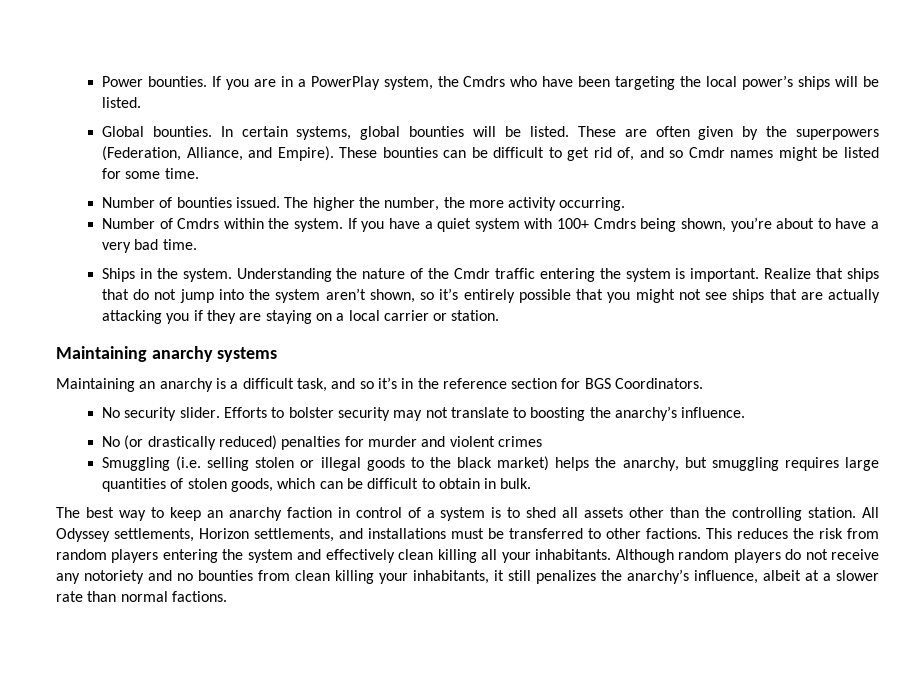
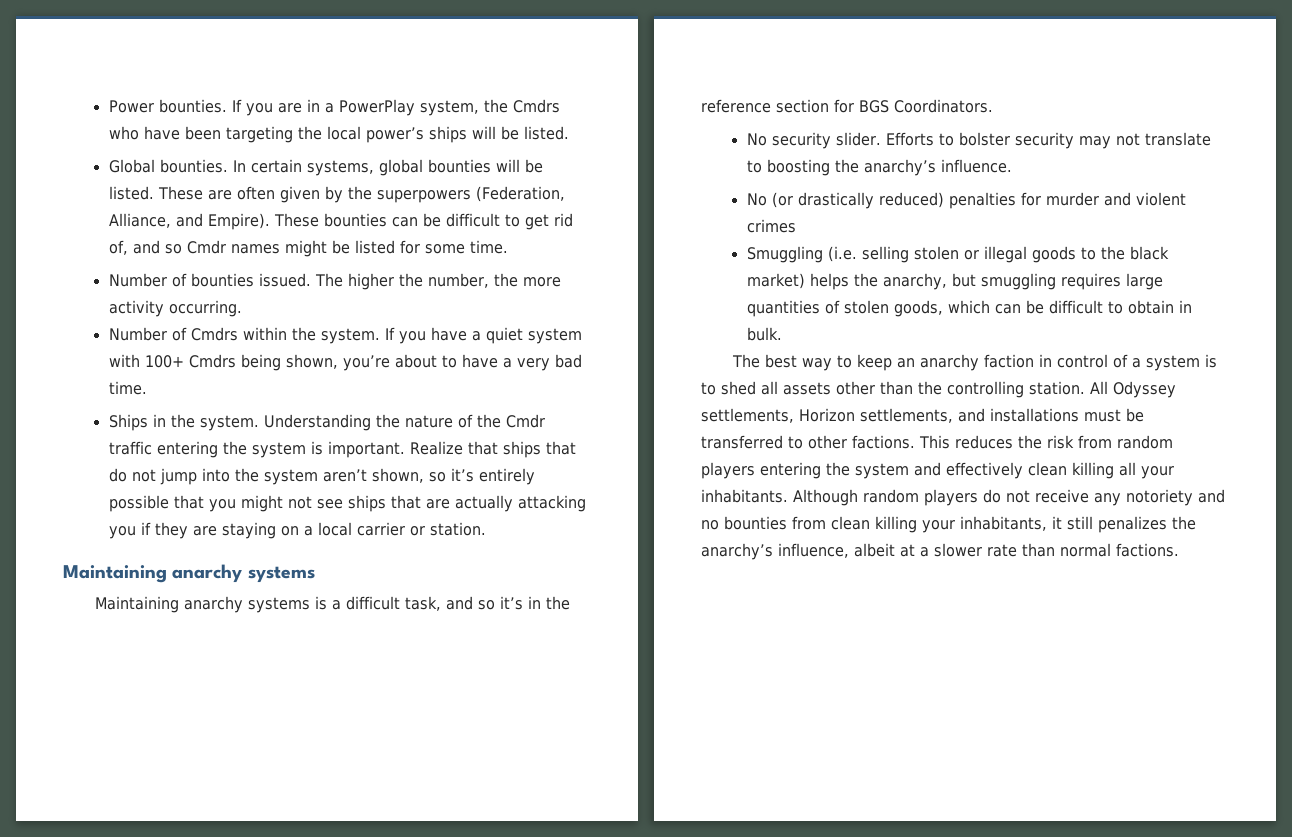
- Maintaining an anarchy is a difficult task, and so it’s in the reference section for BGS Coordinators.
+ Maintaining anarchy systems is a difficult task, and so it’s in the reference section for BGS Coordinators.

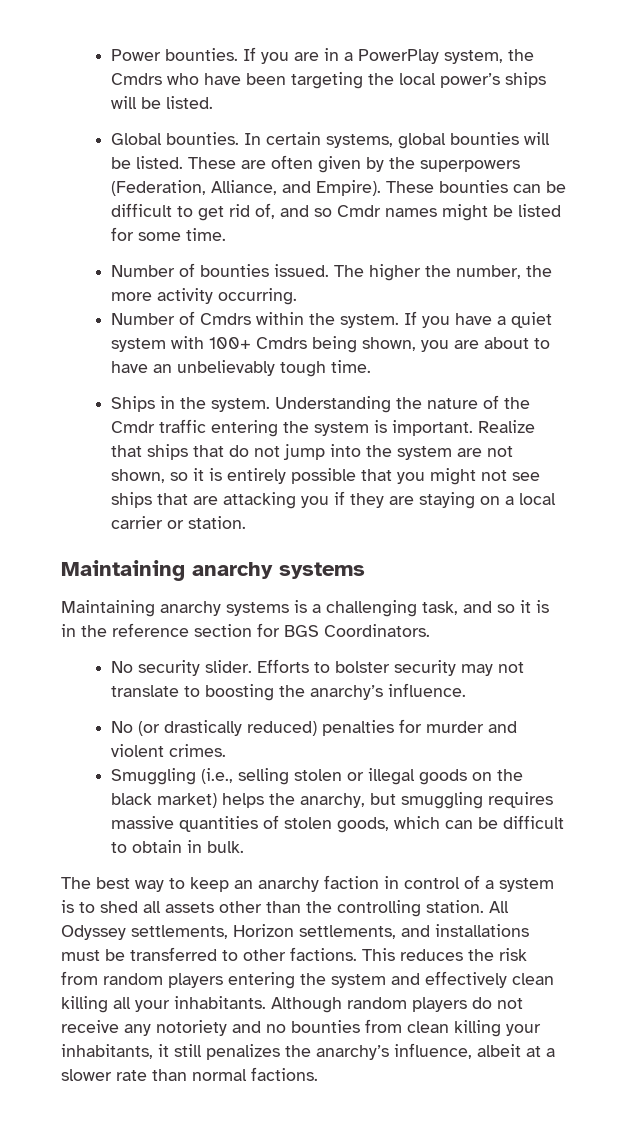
- If you have a quiet system with 100+ Cmdrs being shown, you’re about to have a very bad time.
+ If you have a quiet system with 100+ Cmdrs being shown, you are about to have an unbelievably tough time.
- Realize that ships that do not jump into the system aren’t shown, so it’s entirely possible that you might not see ships that are actually attacking you if they are staying on a local carrier or station.
+ Realize that ships that do not jump into the system are not shown, so it is entirely possible that you might not see ships that are attacking you if they are staying on a local carrier or station.
- Maintaining anarchy systems is a difficult task, and so it’s in the reference section for BGS Coordinators.
+ Maintaining anarchy systems is a challenging task, and so it is in the reference section for BGS Coordinators.
- No (or drastically reduced) penalties for murder and violent crimes
+ No (or drastically reduced) penalties for murder and violent crimes.
- Smuggling (i.e. selling stolen or illegal goods to the black market) helps the anarchy, but smuggling requires large quantities of stolen goods, which can be difficult to obtain in bulk.
+ Smuggling (i.e., selling stolen or illegal goods on the black market) helps the anarchy, but smuggling requires massive quantities of stolen goods, which can be difficult to obtain in bulk.

